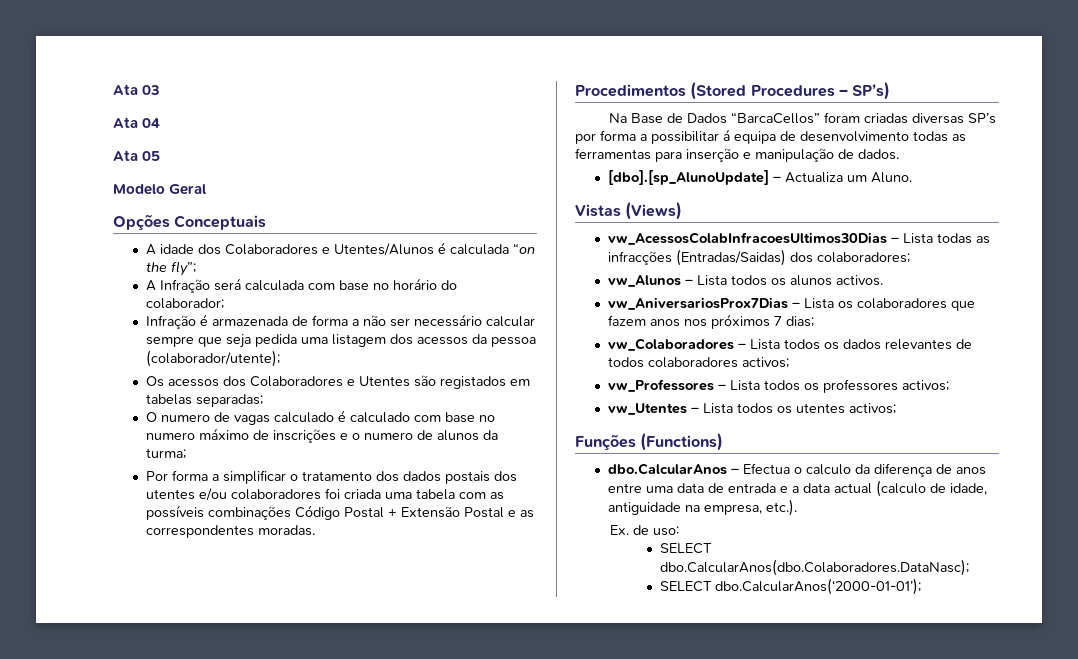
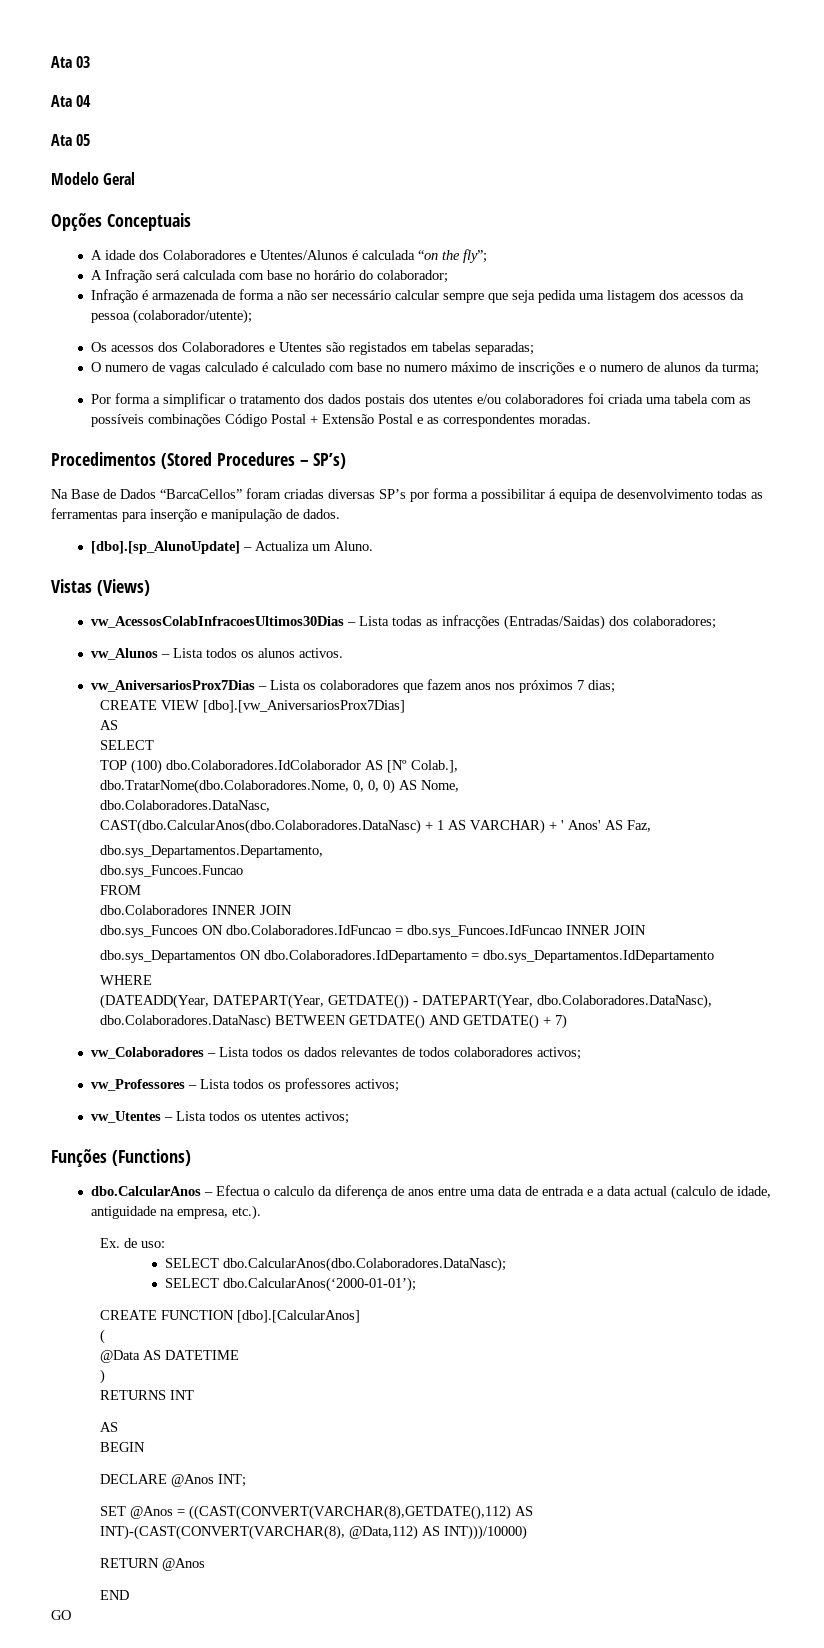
+ CREATE VIEW [dbo].[vw_AniversariosProx7Dias]
+ AS
+ SELECT
+ TOP (100) dbo.Colaboradores.IdColaborador AS [Nº Colab.],
+ dbo.TratarNome(dbo.Colaboradores.Nome, 0, 0, 0) AS Nome,
+ dbo.Colaboradores.DataNasc,
+ CAST(dbo.CalcularAnos(dbo.Colaboradores.DataNasc) + 1 AS VARCHAR) + ' Anos' AS Faz,
+ dbo.sys_Departamentos.Departamento,
+ dbo.sys_Funcoes.Funcao
+ FROM
+ dbo.Colaboradores INNER JOIN
+ dbo.sys_Funcoes ON dbo.Colaboradores.IdFuncao = dbo.sys_Funcoes.IdFuncao INNER JOIN
+ dbo.sys_Departamentos ON dbo.Colaboradores.IdDepartamento = dbo.sys_Departamentos.IdDepartamento
+ WHERE
+ (DATEADD(Year, DATEPART(Year, GETDATE()) - DATEPART(Year, dbo.Colaboradores.DataNasc), dbo.Colaboradores.DataNasc) BETWEEN GETDATE() AND GETDATE() + 7)
+ CREATE FUNCTION [dbo].[CalcularAnos]
+ (
+ @Data AS DATETIME
+ )
+ RETURNS INT
+ AS
+ BEGIN
+ DECLARE @Anos INT;
+ SET @Anos = ((CAST(CONVERT(VARCHAR(8),GETDATE(),112) AS INT)-(CAST(CONVERT(VARCHAR(8), @Data,112) AS INT)))/10000)
+ RETURN @Anos
+ END
+ GO

